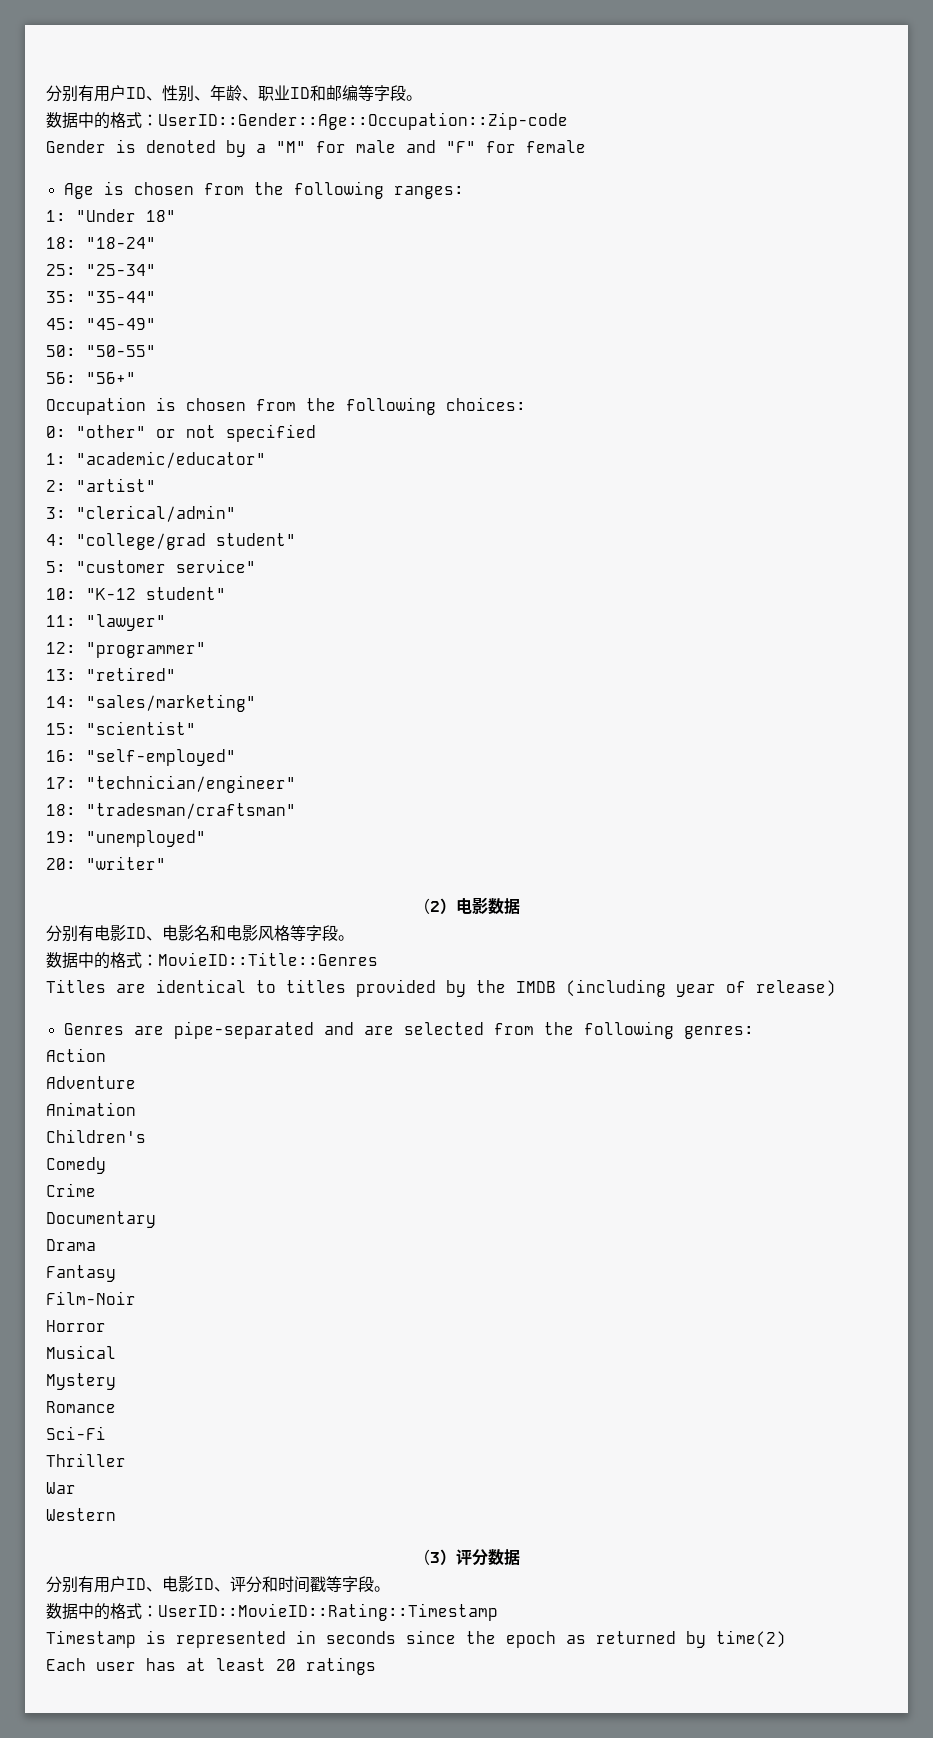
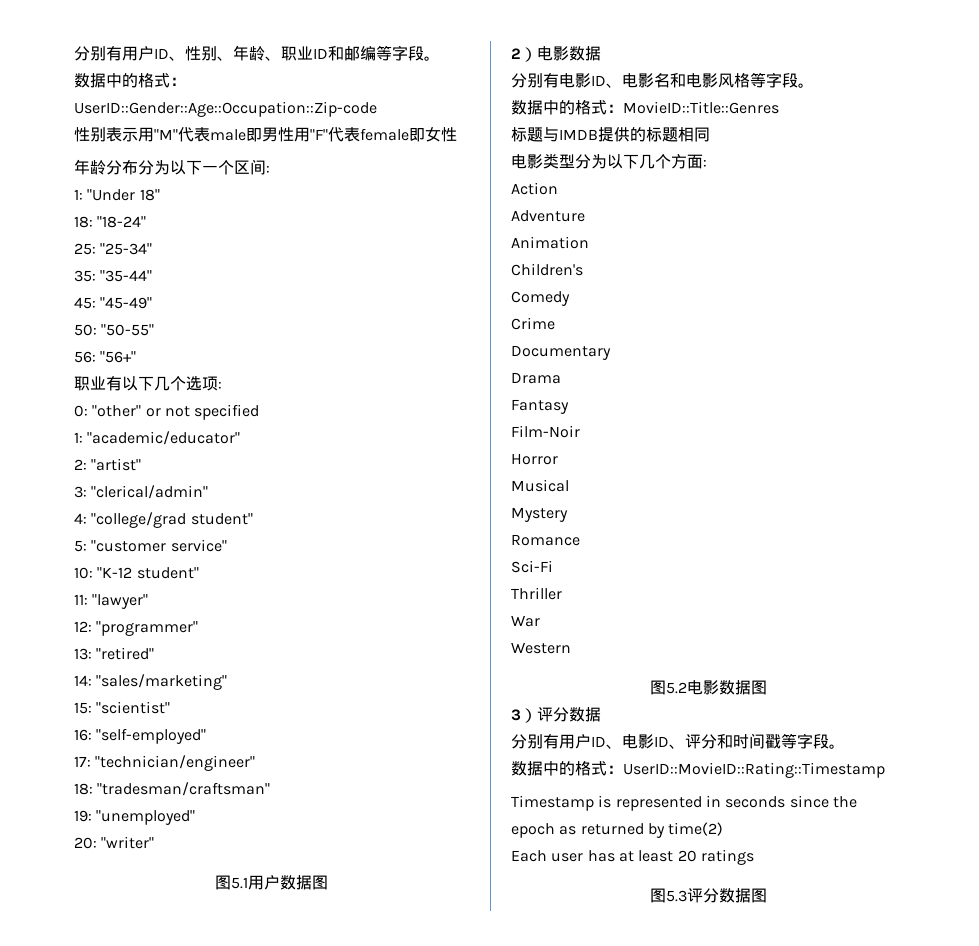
- Gender is denoted by a "M" for male and "F" for female
- Age is chosen from the following ranges:
+ 性别表示用"M"代表male即男性用"F"代表female即女性
+ 年龄分布分为以下一个区间:
- Occupation is chosen from the following choices:
+ 职业有以下几个选项:
- （2）电影数据
+ 图5.1用户数据图
+ 2）电影数据
- Titles are identical to titles provided by the IMDB (including year of release)
- Genres are pipe-separated and are selected from the following genres:
+ 标题与IMDB提供的标题相同
+ 电影类型分为以下几个方面:
- （3）评分数据
+ 图5.2电影数据图
+ 3）评分数据
+ 图5.3评分数据图

